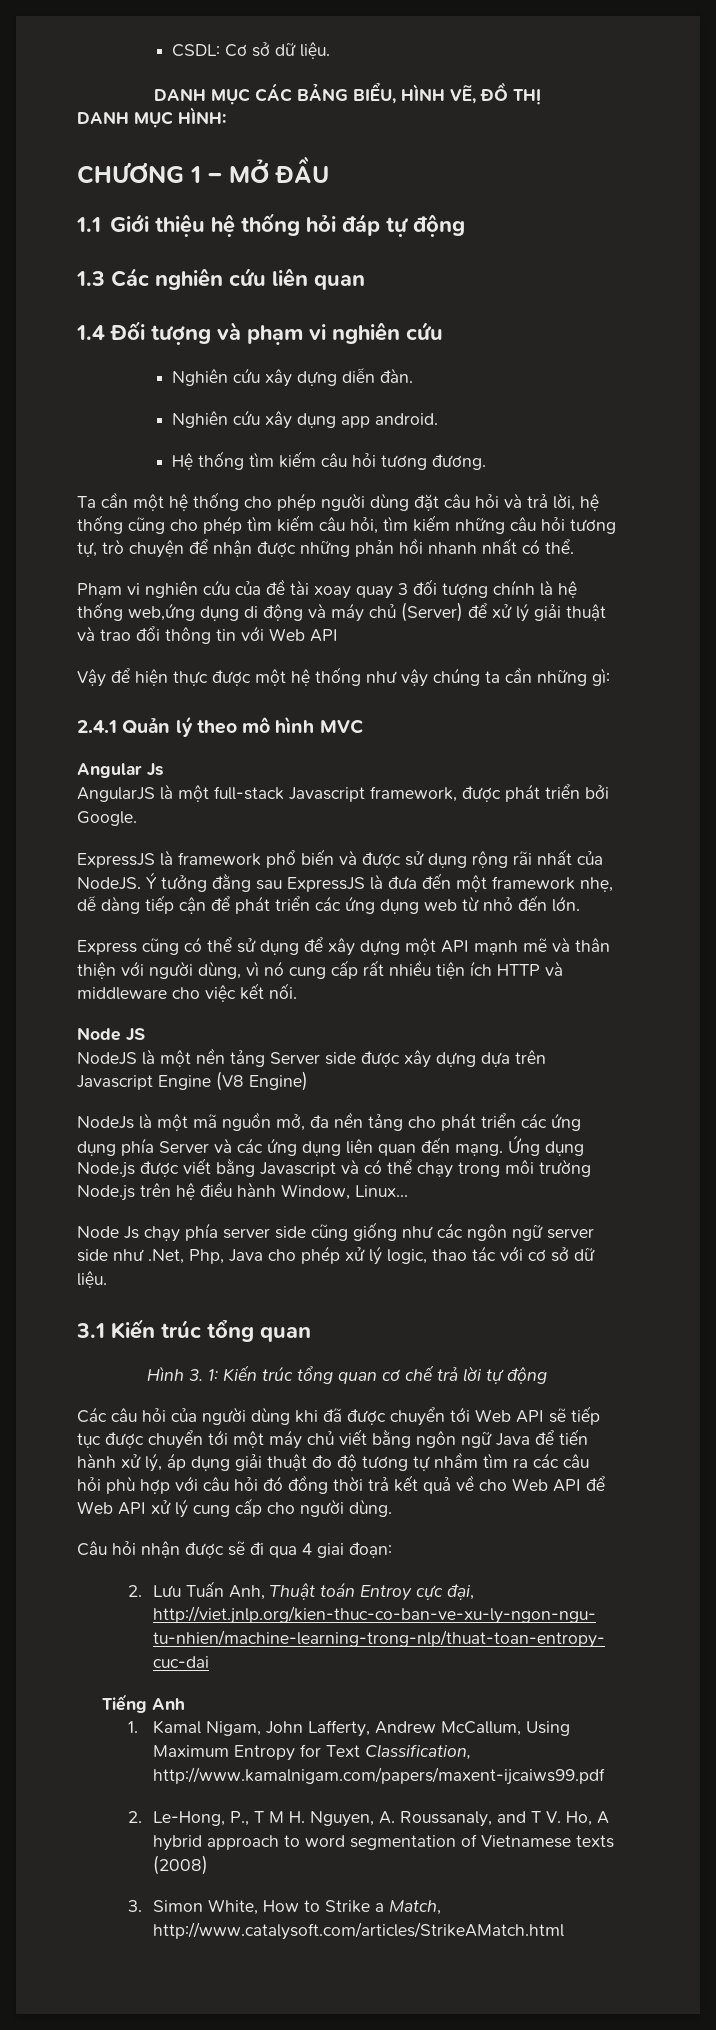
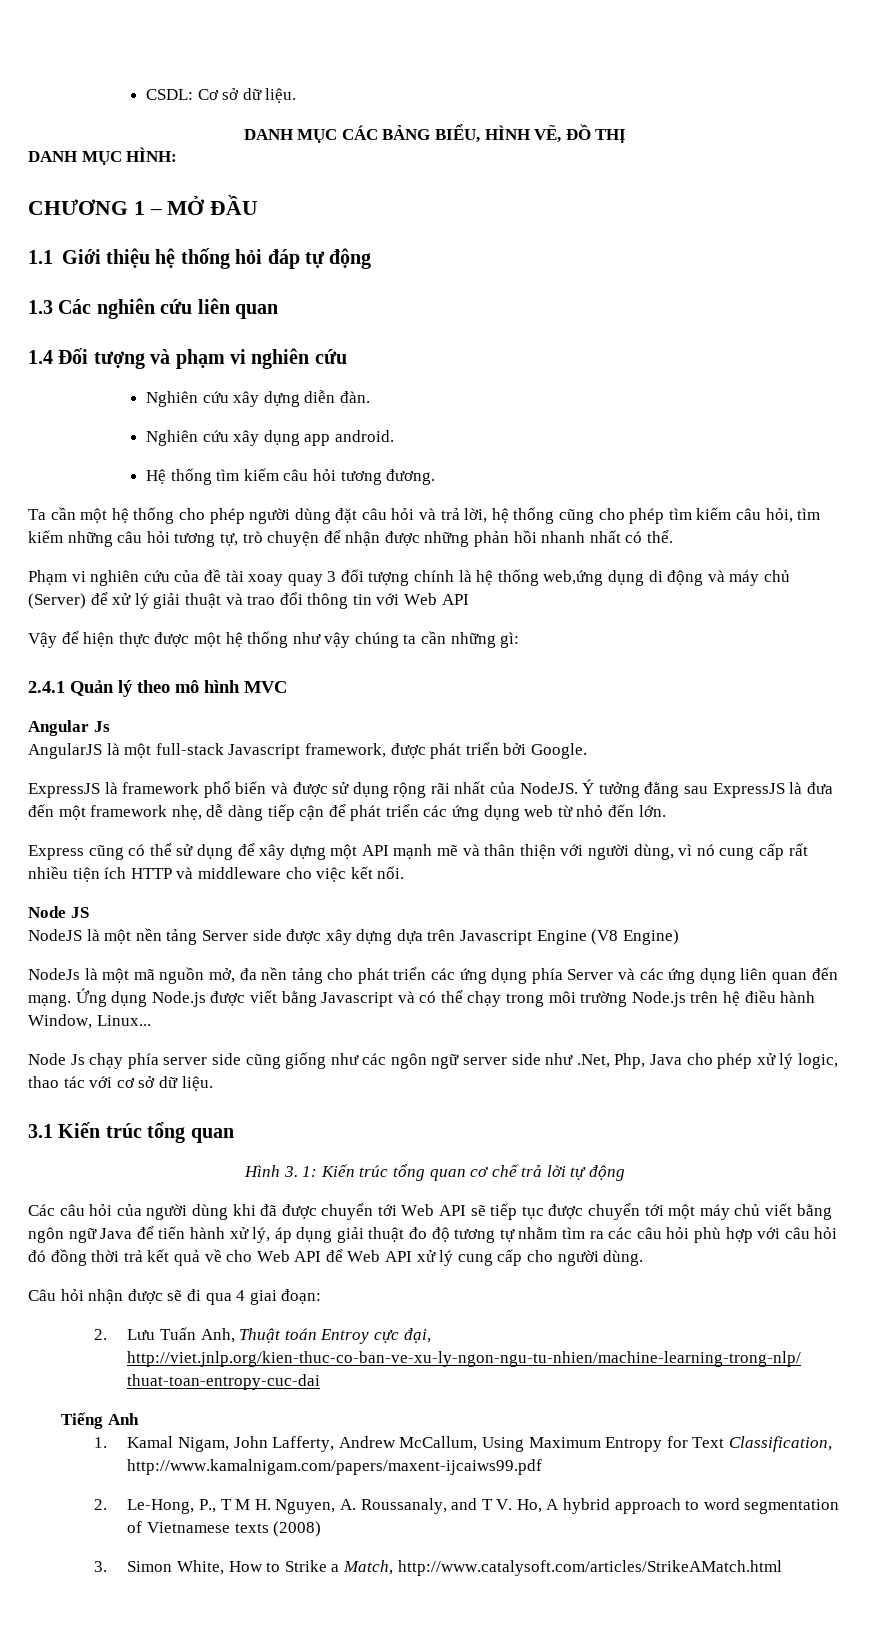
- Các câu hỏi của người dùng khi đã được chuyển tới Web API sẽ tiếp tục được chuyển tới một máy chủ viết bằng ngôn ngữ Java để tiến hành xử lý, áp dụng giải thuật đo độ tương tự nhầm tìm ra các câu hỏi phù hợp với câu hỏi đó đồng thời trả kết quả về cho Web API để Web API xử lý cung cấp cho người dùng.
+ Các câu hỏi của người dùng khi đã được chuyển tới Web API sẽ tiếp tục được chuyển tới một máy chủ viết bằng ngôn ngữ Java để tiến hành xử lý, áp dụng giải thuật đo độ tương tự nhằm tìm ra các câu hỏi phù hợp với câu hỏi đó đồng thời trả kết quả về cho Web API để Web API xử lý cung cấp cho người dùng.

